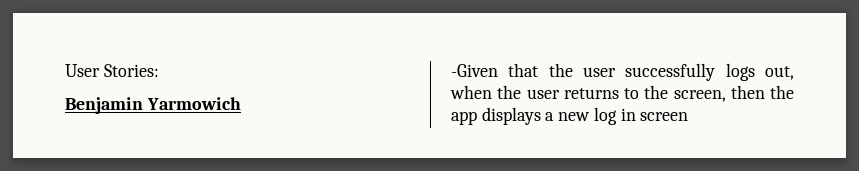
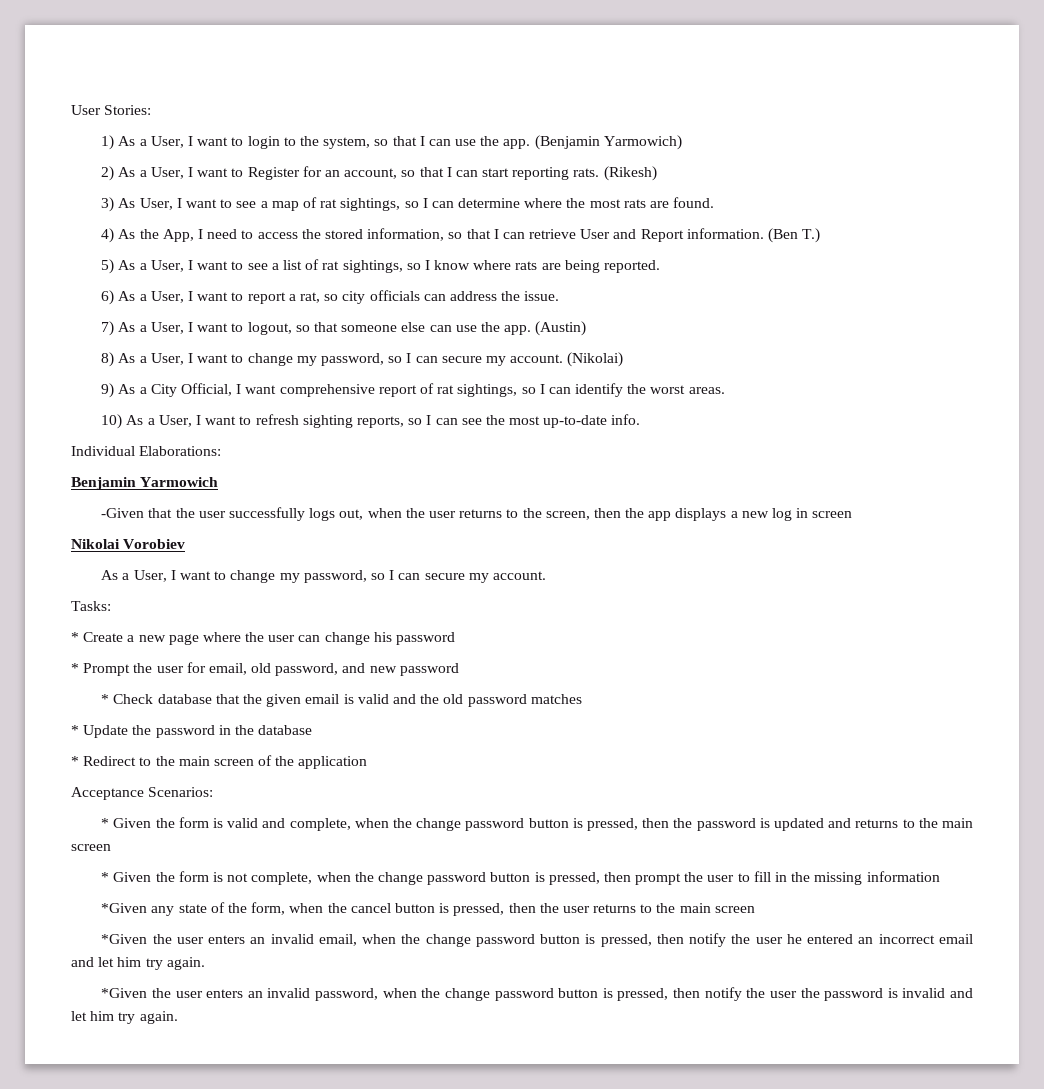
+ 1) As a User, I want to login to the system, so that I can use the app. (Benjamin Yarmowich)
+ 2) As a User, I want to Register for an account, so that I can start reporting rats. (Rikesh)
+ 3) As User, I want to see a map of rat sightings, so I can determine where the most rats are found.
+ 4) As the App, I need to access the stored information, so that I can retrieve User and Report information. (Ben T.)
+ 5) As a User, I want to see a list of rat sightings, so I know where rats are being reported.
+ 6) As a User, I want to report a rat, so city officials can address the issue.
+ 7) As a User, I want to logout, so that someone else can use the app. (Austin)
+ 8) As a User, I want to change my password, so I can secure my account. (Nikolai)
+ 9) As a City Official, I want comprehensive report of rat sightings, so I can identify the worst areas.
+ 10) As a User, I want to refresh sighting reports, so I can see the most up-to-date info.
+ Individual Elaborations:
+ Nikolai Vorobiev
+ As a User, I want to change my password, so I can secure my account.
+ Tasks:
+ * Create a new page where the user can change his password
+ * Prompt the user for email, old password, and new password
+ * Check database that the given email is valid and the old password matches
+ * Update the password in the database
+ * Redirect to the main screen of the application
+ Acceptance Scenarios:
+ * Given the form is valid and complete, when the change password button is pressed, then the password is updated and returns to the main screen
+ * Given the form is not complete, when the change password button is pressed, then prompt the user to fill in the missing information
+ *Given any state of the form, when the cancel button is pressed, then the user returns to the main screen
+ *Given the user enters an invalid email, when the change password button is pressed, then notify the user he entered an incorrect email and let him try again.
+ *Given the user enters an invalid password, when the change password button is pressed, then notify the user the password is invalid and let him try again.

